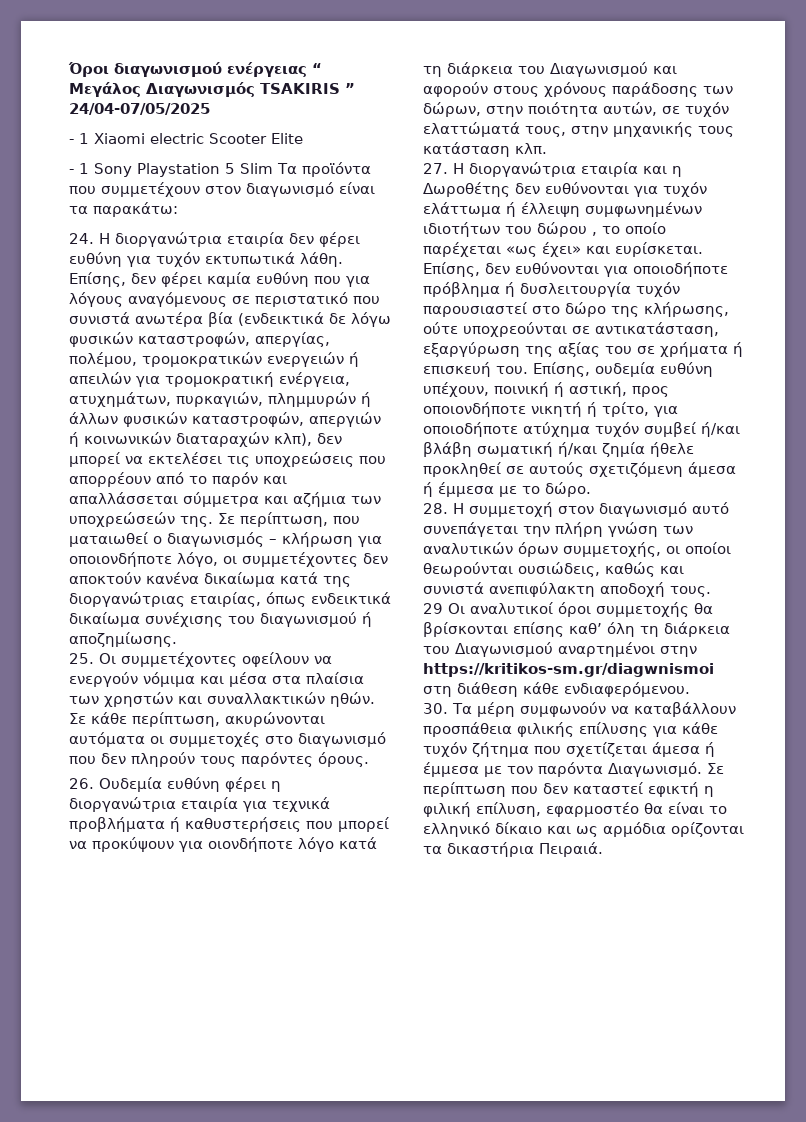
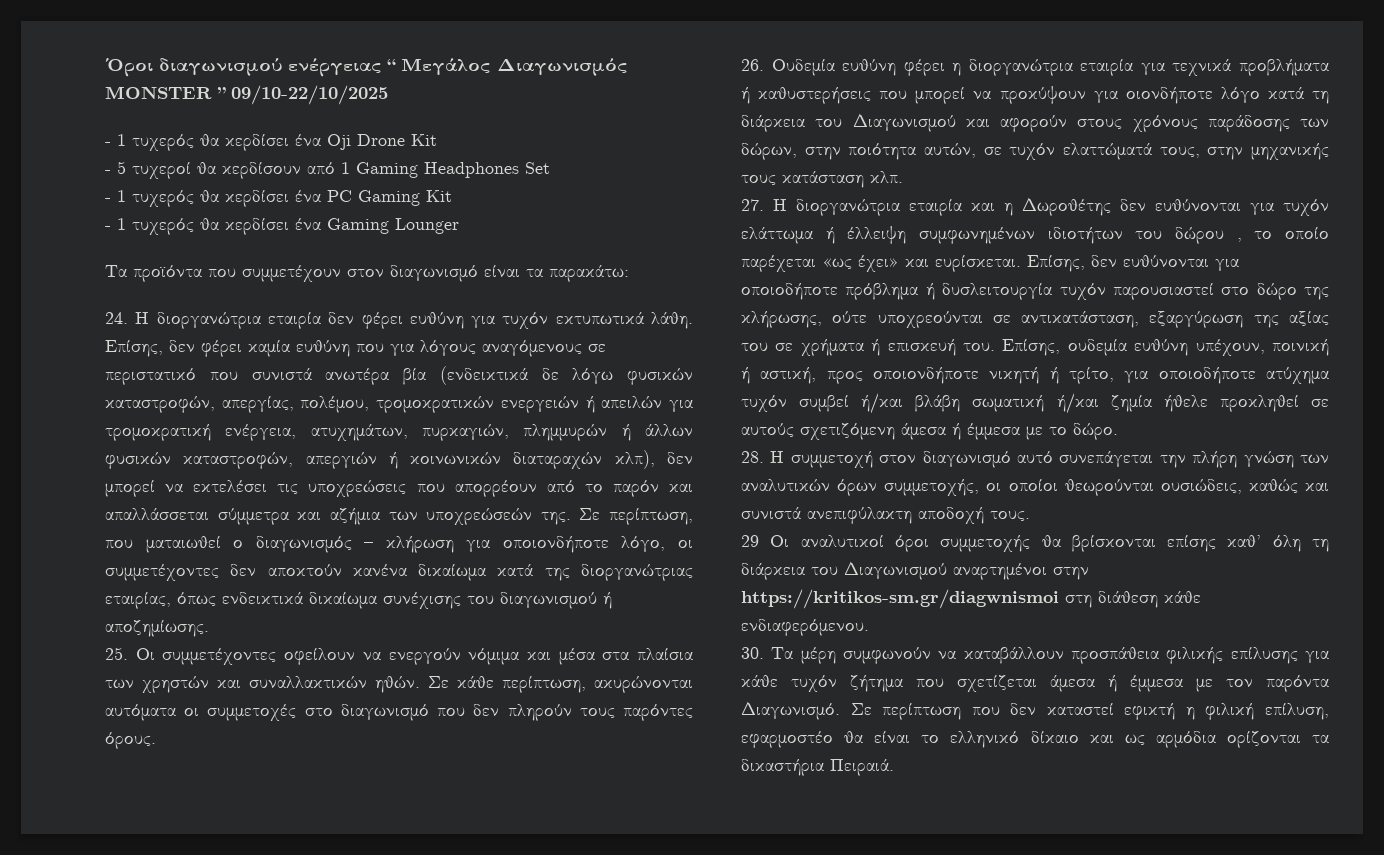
- Όροι διαγωνισμού ενέργειας “ Μεγάλος Διαγωνισμός TSAKIRIS ” 24/04-07/05/2025
- - 1 Xiaomi electric Scooter Elite
- - 1 Sony Playstation 5 Slim Τα προϊόντα που συμμετέχουν στον διαγωνισμό είναι τα παρακάτω:
+ Όροι διαγωνισμού ενέργειας “ Μεγάλος Διαγωνισμός MONSTER ” 09/10-22/10/2025
+ - 1 τυχερός θα κερδίσει ένα Oji Drone Kit
+ - 5 τυχεροί θα κερδίσουν από 1 Gaming Headphones Set
+ - 1 τυχερός θα κερδίσει ένα PC Gaming Kit
+ - 1 τυχερός θα κερδίσει ένα Gaming Lounger
+ Τα προϊόντα που συμμετέχουν στον διαγωνισμό είναι τα παρακάτω:

